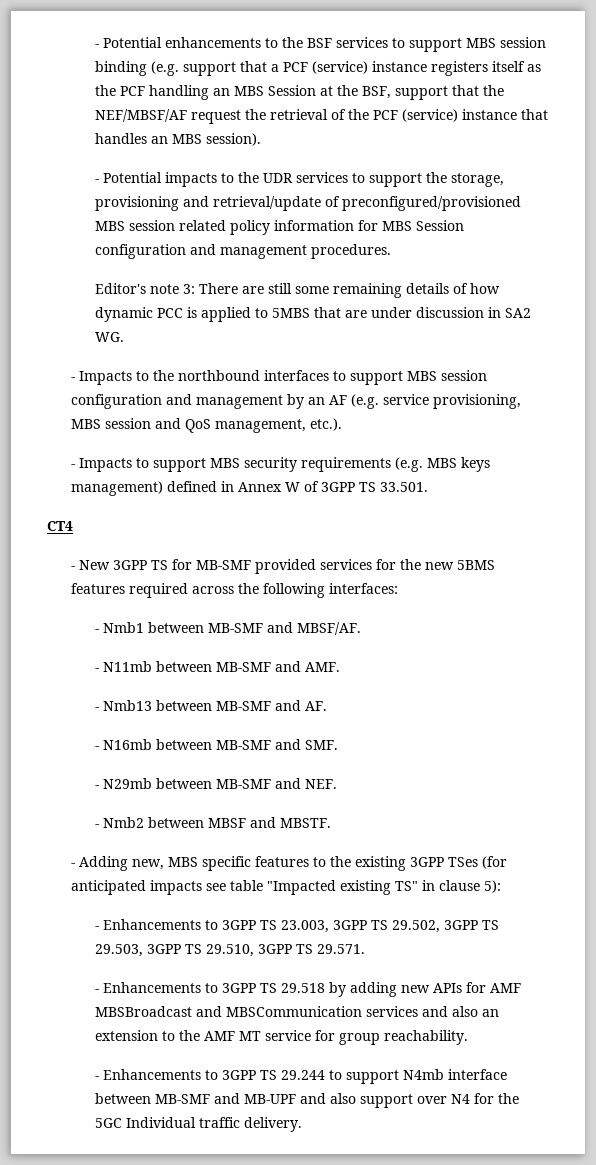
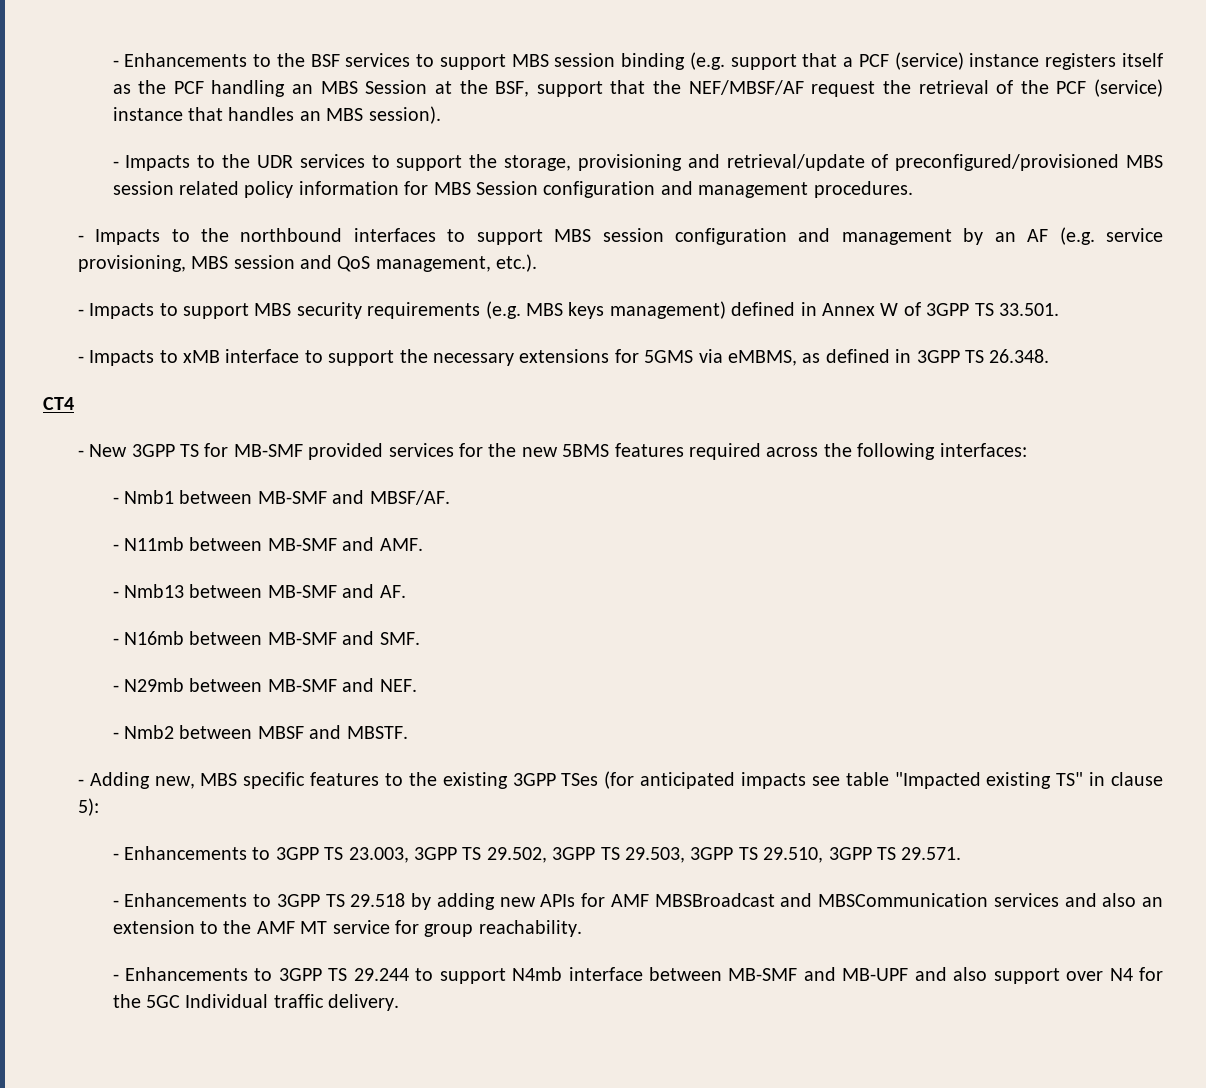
- - Potential enhancements to the BSF services to support MBS session binding (e.g. support that a PCF (service) instance registers itself as the PCF handling an MBS Session at the BSF, support that the NEF/MBSF/AF request the retrieval of the PCF (service) instance that handles an MBS session).
+ - Enhancements to the BSF services to support MBS session binding (e.g. support that a PCF (service) instance registers itself as the PCF handling an MBS Session at the BSF, support that the NEF/MBSF/AF request the retrieval of the PCF (service) instance that handles an MBS session).
- - Potential impacts to the UDR services to support the storage, provisioning and retrieval/update of preconfigured/provisioned MBS session related policy information for MBS Session configuration and management procedures.
+ - Impacts to the UDR services to support the storage, provisioning and retrieval/update of preconfigured/provisioned MBS session related policy information for MBS Session configuration and management procedures.
- Editor's note 3: There are still some remaining details of how dynamic PCC is applied to 5MBS that are under discussion in SA2 WG.
+ - Impacts to xMB interface to support the necessary extensions for 5GMS via eMBMS, as defined in 3GPP TS 26.348.

